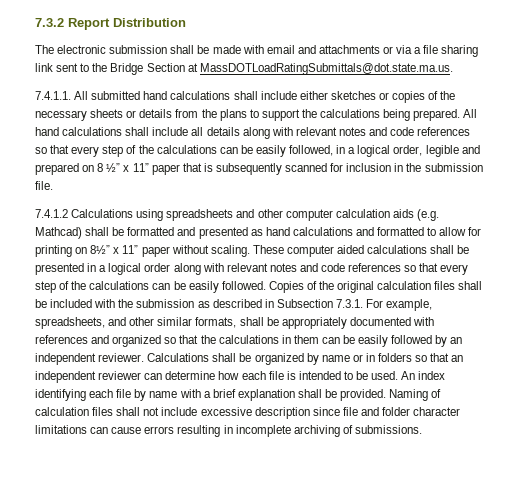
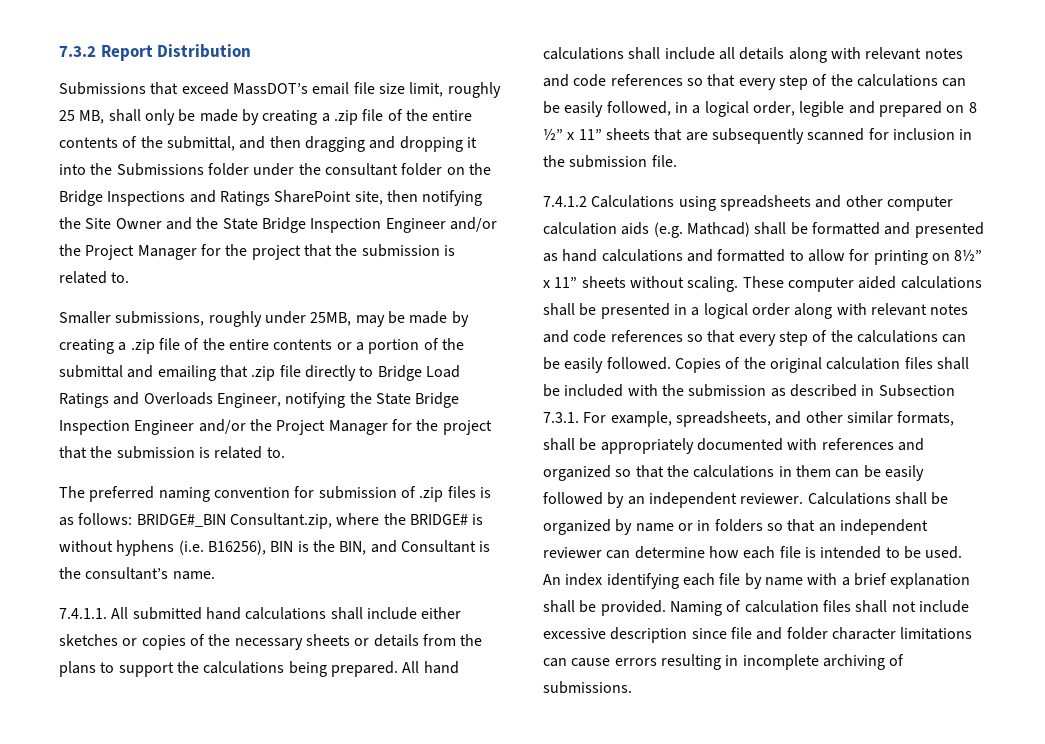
- The electronic submission shall be made with email and attachments or via a file sharing link sent to the Bridge Section at MassDOTLoadRatingSubmittals@dot.state.ma.us.
+ Submissions that exceed MassDOT’s email file size limit, roughly 25 MB, shall only be made by creating a .zip file of the entire contents of the submittal, and then dragging and dropping it into the Submissions folder under the consultant folder on the Bridge Inspections and Ratings SharePoint site, then notifying the Site Owner and the State Bridge Inspection Engineer and/or the Project Manager for the project that the submission is related to.
+ Smaller submissions, roughly under 25MB, may be made by creating a .zip file of the entire contents or a portion of the submittal and emailing that .zip file directly to Bridge Load Ratings and Overloads Engineer, notifying the State Bridge Inspection Engineer and/or the Project Manager for the project that the submission is related to.
+ The preferred naming convention for submission of .zip files is as follows: BRIDGE#_BIN Consultant.zip, where the BRIDGE# is without hyphens (i.e. B16256), BIN is the BIN, and Consultant is the consultant’s name.
- All hand calculations shall include all details along with relevant notes and code references so that every step of the calculations can be easily followed, in a logical order, legible and prepared on 8 ½” x 11” paper that is subsequently scanned for inclusion in the submission file.
+ All hand calculations shall include all details along with relevant notes and code references so that every step of the calculations can be easily followed, in a logical order, legible and prepared on 8 ½” x 11” sheets that are subsequently scanned for inclusion in the submission file.
- 7.4.1.2 Calculations using spreadsheets and other computer calculation aids (e.g. Mathcad) shall be formatted and presented as hand calculations and formatted to allow for printing on 8½” x 11” paper without scaling.
+ 7.4.1.2 Calculations using spreadsheets and other computer calculation aids (e.g. Mathcad) shall be formatted and presented as hand calculations and formatted to allow for printing on 8½” x 11” sheets without scaling.

